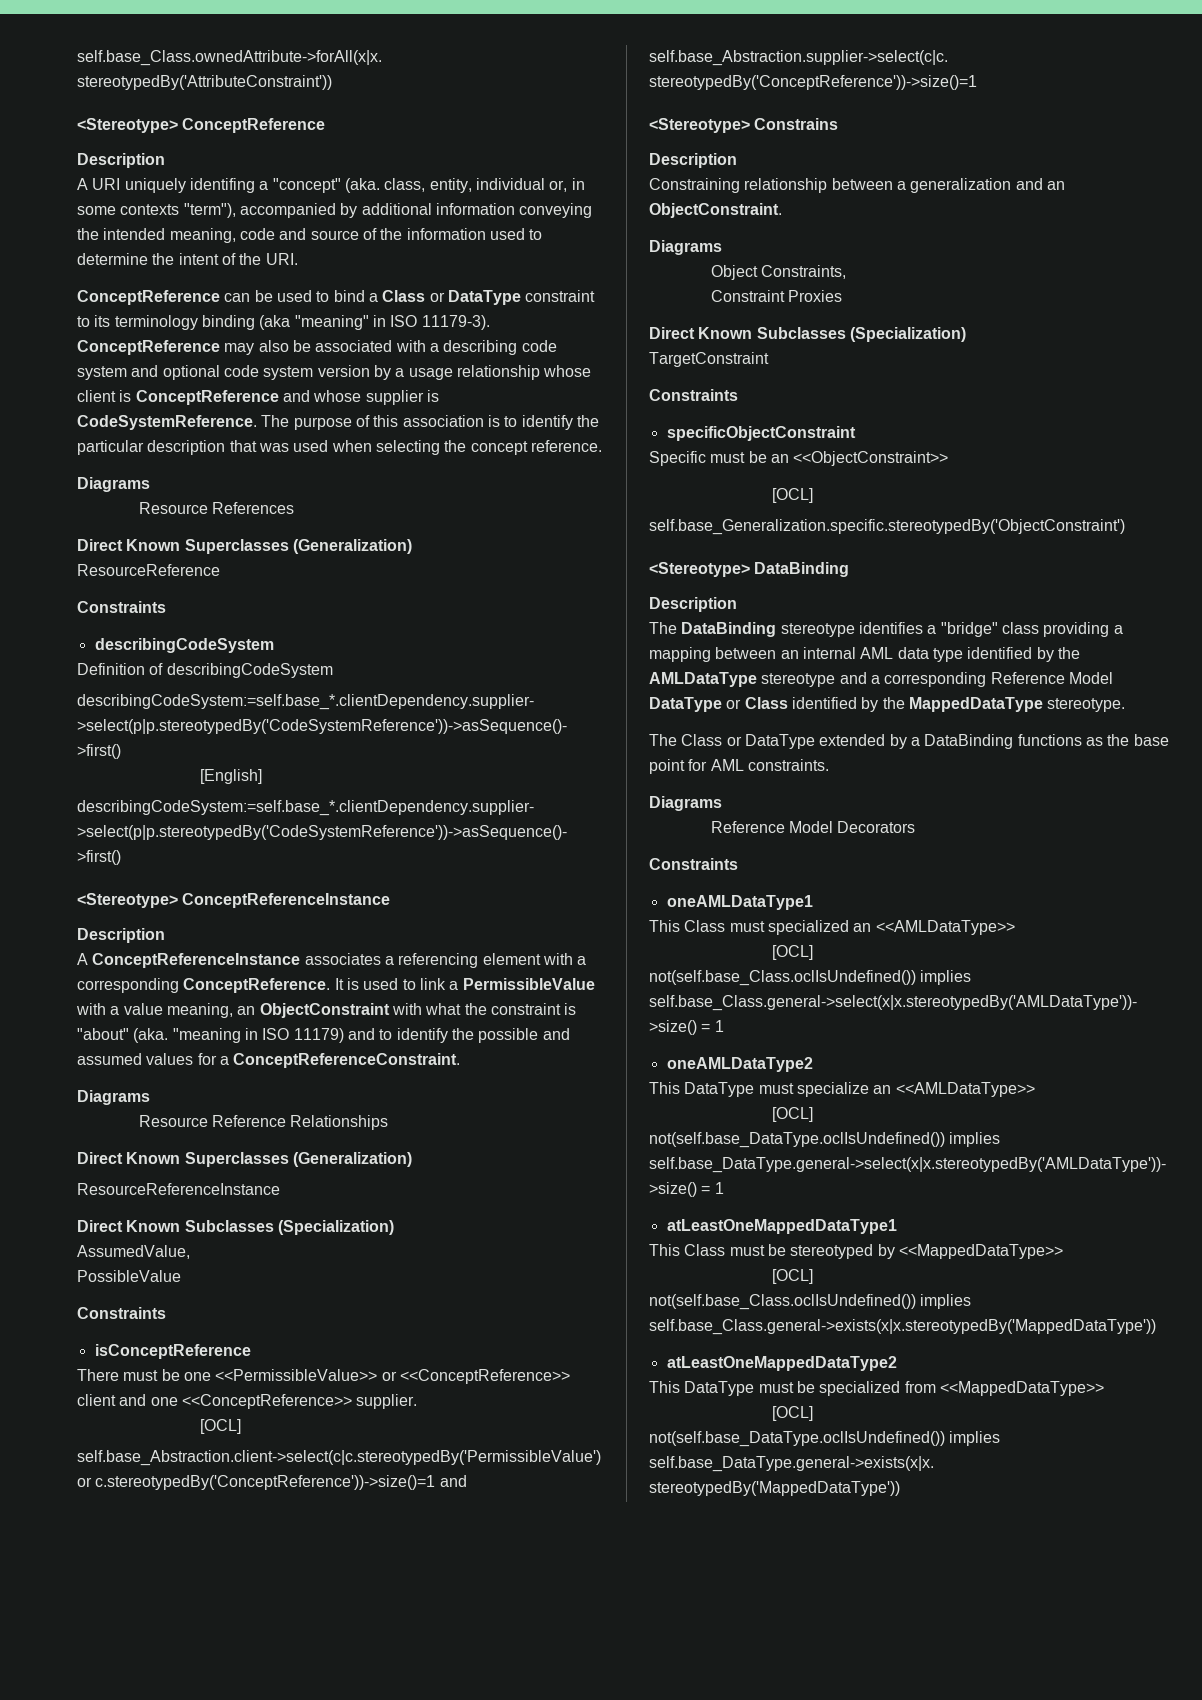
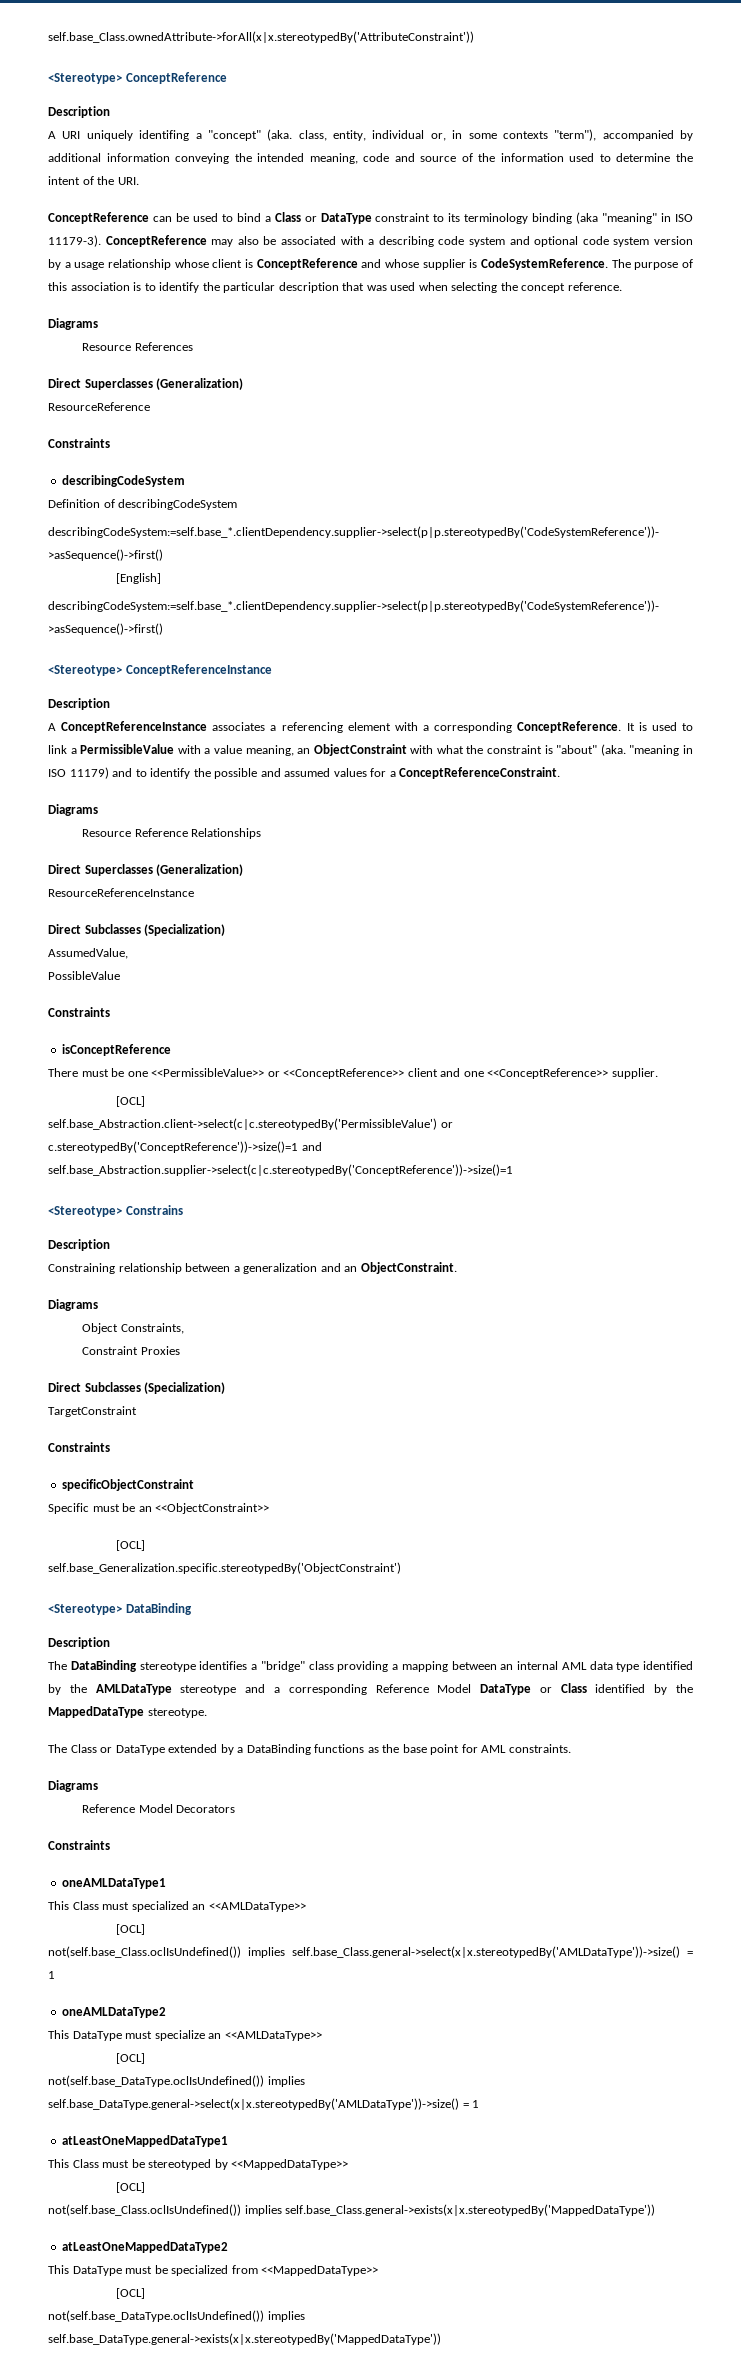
  Resource References
- Direct Known Superclasses (Generalization)
+ Direct Superclasses (Generalization)
  Resource Reference Relationships
- Direct Known Superclasses (Generalization)
+ Direct Superclasses (Generalization)
  ResourceReferenceInstance
- Direct Known Subclasses (Specialization)
+ Direct Subclasses (Specialization)
  Constraint Proxies
- Direct Known Subclasses (Specialization)
+ Direct Subclasses (Specialization)

